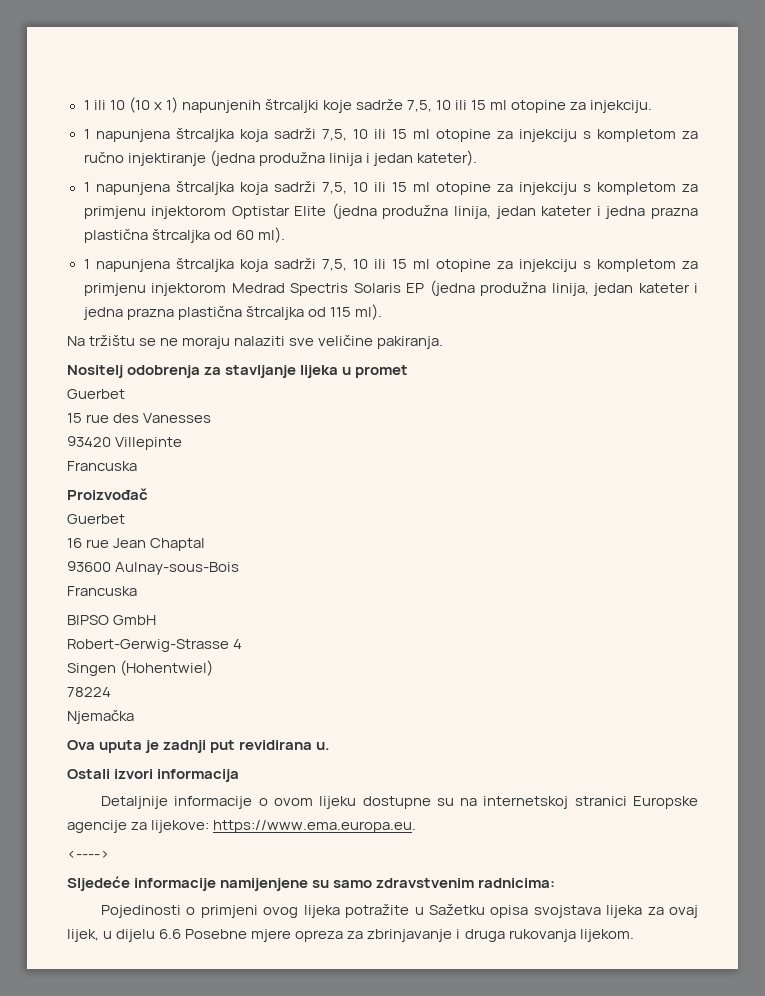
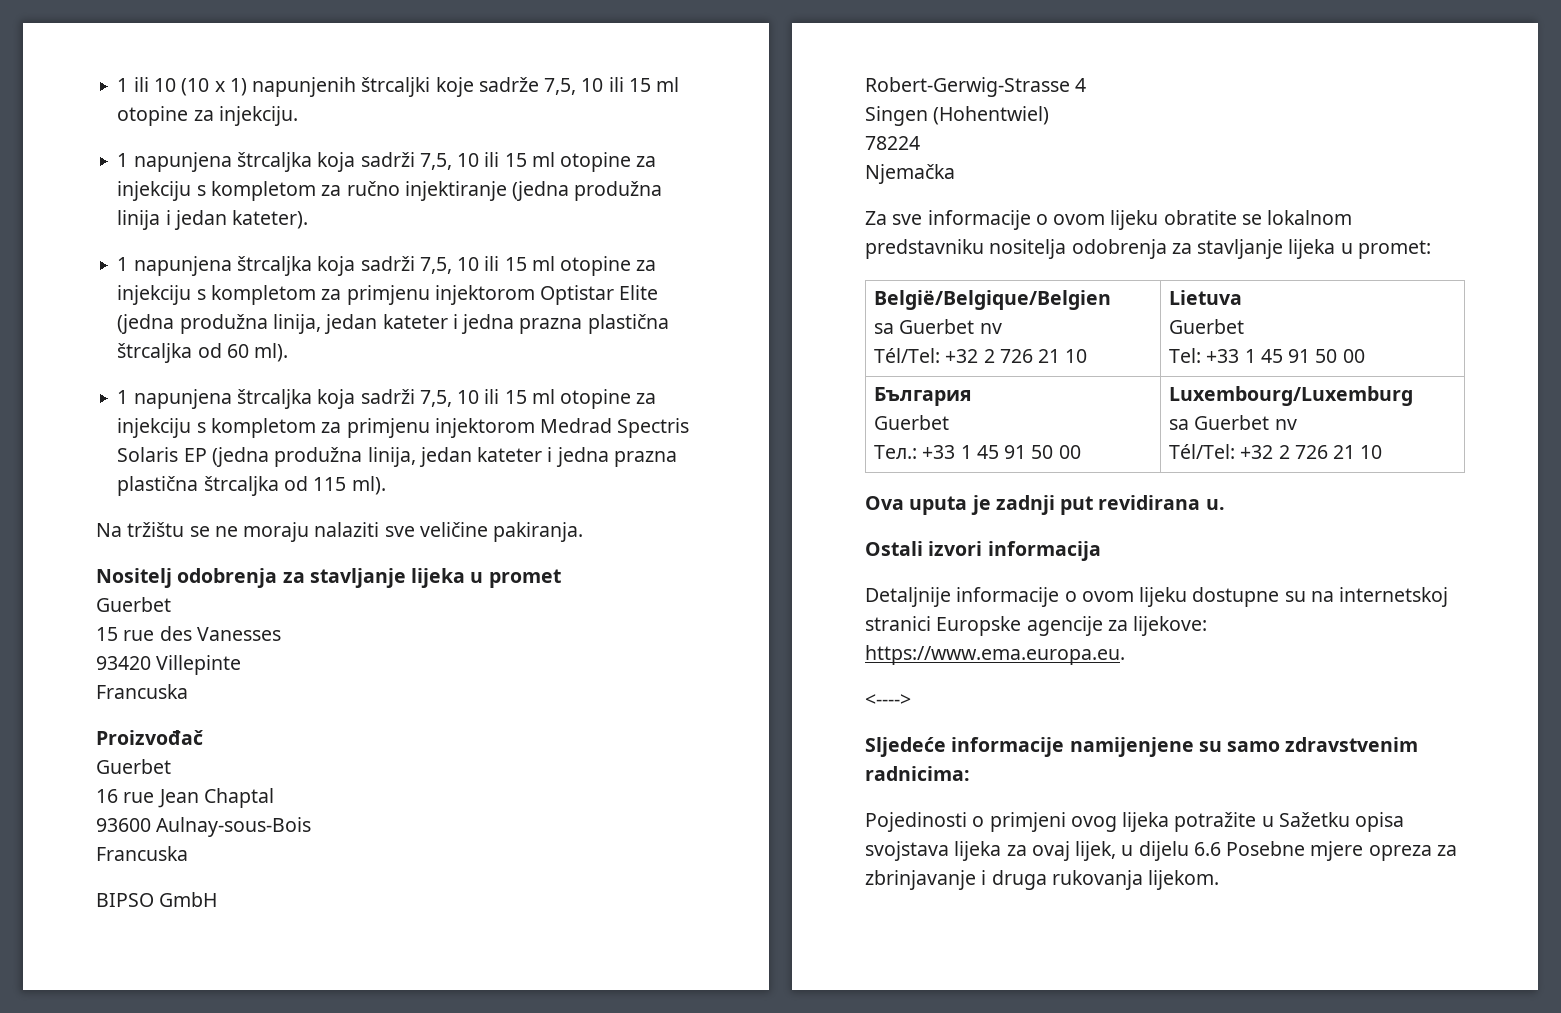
+ Za sve informacije o ovom lijeku obratite se lokalnom predstavniku nositelja odobrenja za stavljanje lijeka u promet:
+ België/Belgique/Belgien
+ sa Guerbet nv
+ Tél/Tel: +32 2 726 21 10 | Lietuva
+ Guerbet
+ Tel: +33 1 45 91 50 00
+ България
+ Guerbet
+ Teл.: +33 1 45 91 50 00 | Luxembourg/Luxemburg
+ sa Guerbet nv
+ Tél/Tel: +32 2 726 21 10

